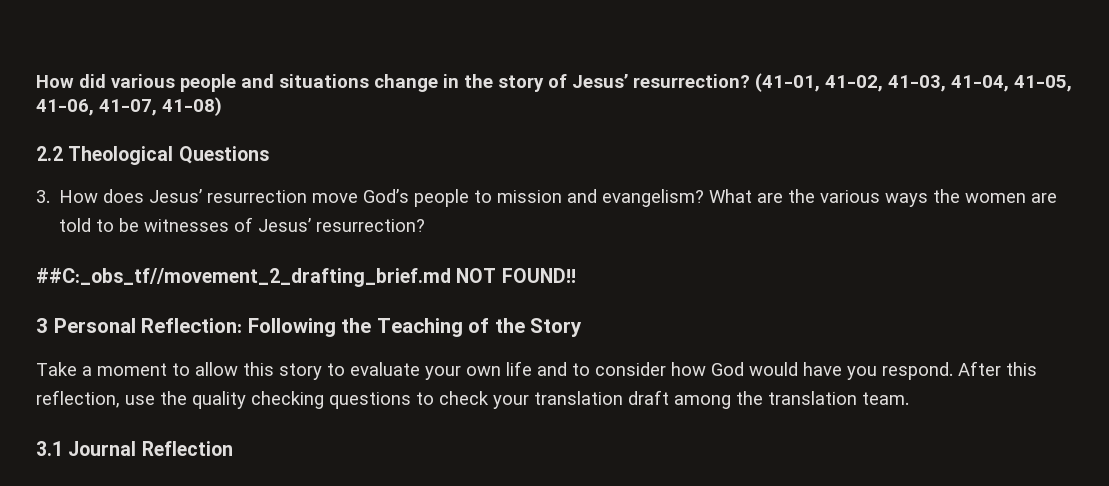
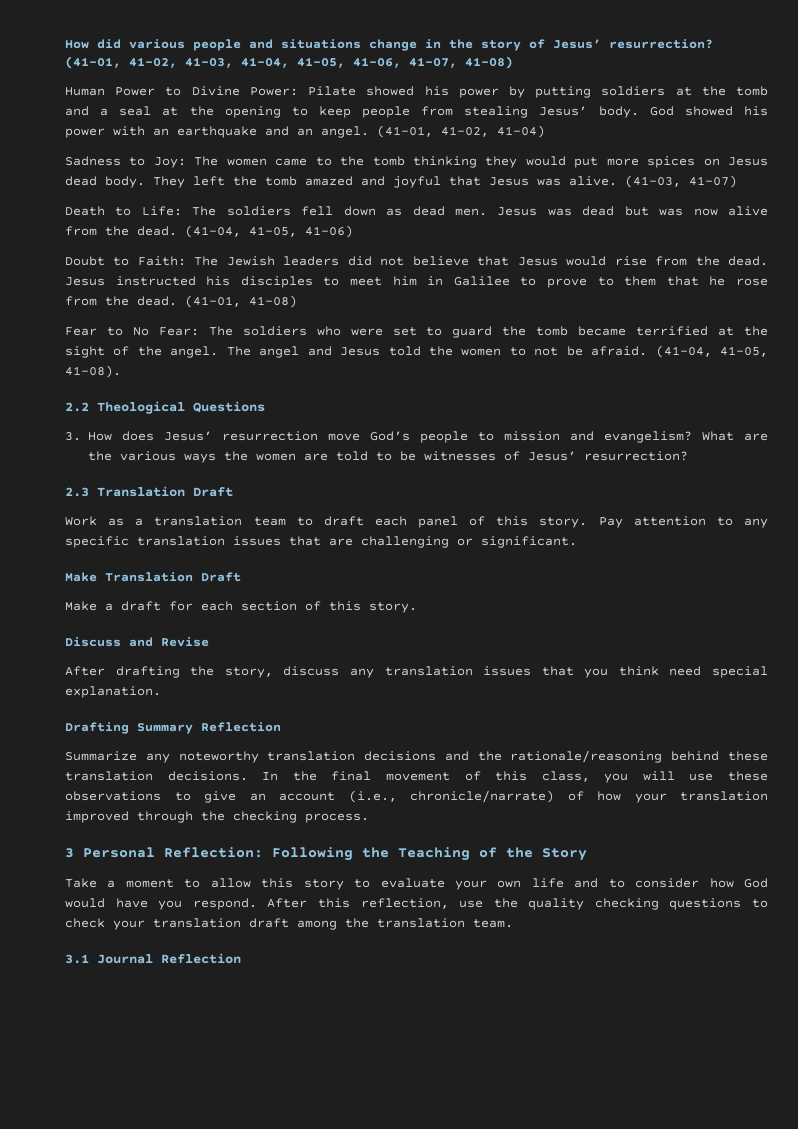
+ Human Power to Divine Power: Pilate showed his power by putting soldiers at the tomb and a seal at the opening to keep people from stealing Jesus’ body. God showed his power with an earthquake and an angel. (41-01, 41-02, 41-04)
+ Sadness to Joy: The women came to the tomb thinking they would put more spices on Jesus dead body. They left the tomb amazed and joyful that Jesus was alive. (41-03, 41-07)
+ Death to Life: The soldiers fell down as dead men. Jesus was dead but was now alive from the dead. (41-04, 41-05, 41-06)
+ Doubt to Faith: The Jewish leaders did not believe that Jesus would rise from the dead. Jesus instructed his disciples to meet him in Galilee to prove to them that he rose from the dead. (41-01, 41-08)
+ Fear to No Fear: The soldiers who were set to guard the tomb became terrified at the sight of the angel. The angel and Jesus told the women to not be afraid. (41-04, 41-05, 41-08).
- ##C:_obs_tf//movement_2_drafting_brief.md NOT FOUND!!
+ 2.3 Translation Draft
+ Work as a translation team to draft each panel of this story. Pay attention to any specific translation issues that are challenging or significant.
+ Make Translation Draft
+ Make a draft for each section of this story.
+ Discuss and Revise
+ After drafting the story, discuss any translation issues that you think need special explanation.
+ Drafting Summary Reflection
+ Summarize any noteworthy translation decisions and the rationale/reasoning behind these translation decisions. In the final movement of this class, you will use these observations to give an account (i.e., chronicle/narrate) of how your translation improved through the checking process.

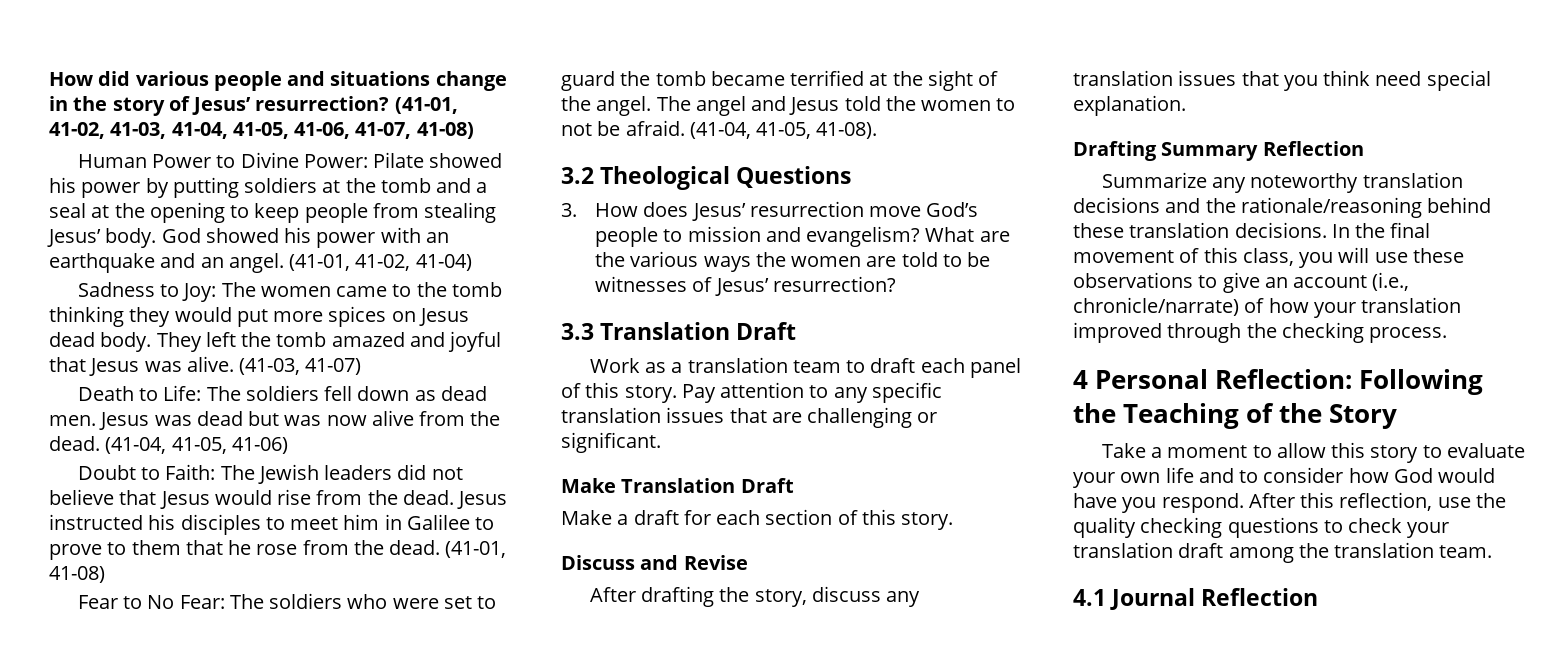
- 2.2 Theological Questions
+ 3.2 Theological Questions
- 2.3 Translation Draft
+ 3.3 Translation Draft
- 3 Personal Reflection: Following the Teaching of the Story
+ 4 Personal Reflection: Following the Teaching of the Story
- 3.1 Journal Reflection
+ 4.1 Journal Reflection

